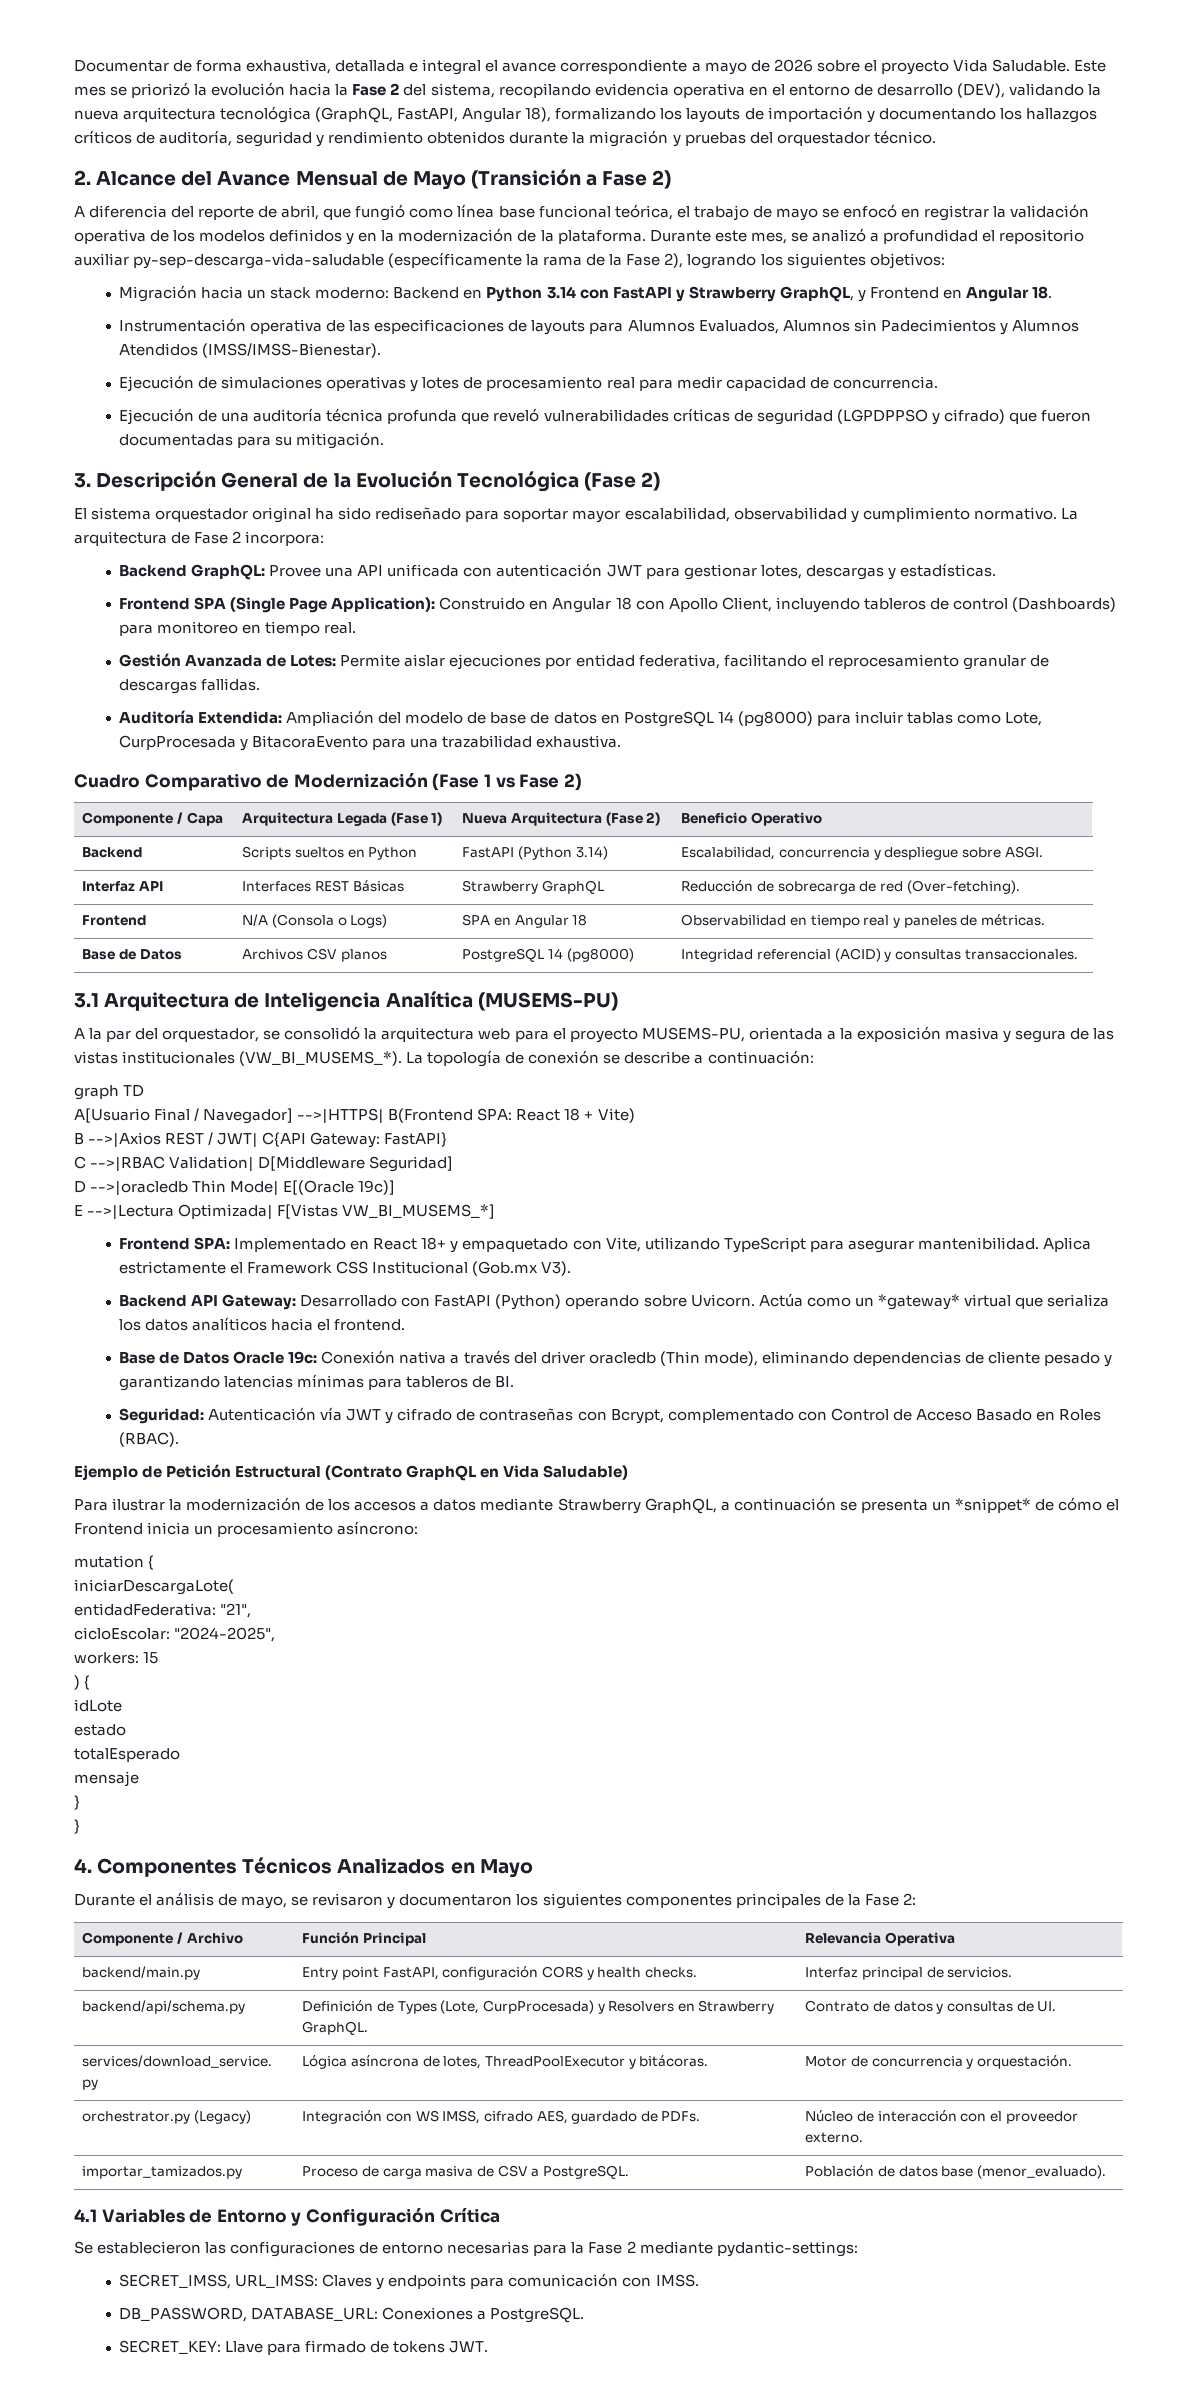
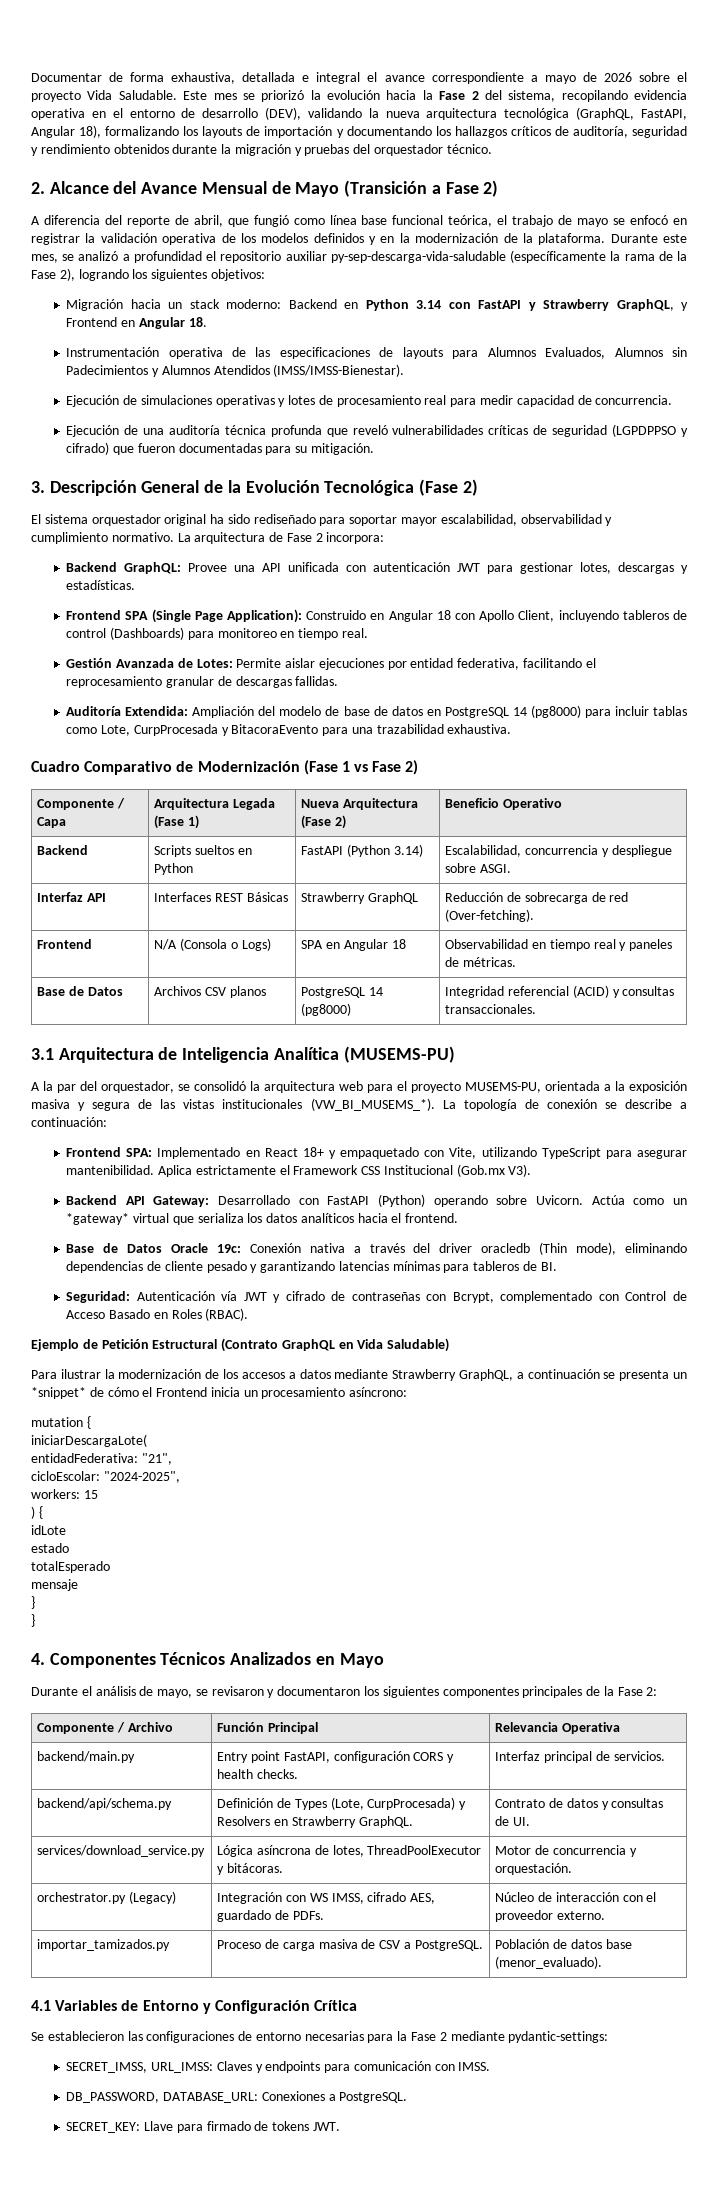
- graph TD
- A[Usuario Final / Navegador] -->|HTTPS| B(Frontend SPA: React 18 + Vite)
- B -->|Axios REST / JWT| C{API Gateway: FastAPI}
- C -->|RBAC Validation| D[Middleware Seguridad]
- D -->|oracledb Thin Mode| E[(Oracle 19c)]
- E -->|Lectura Optimizada| F[Vistas VW_BI_MUSEMS_*]

